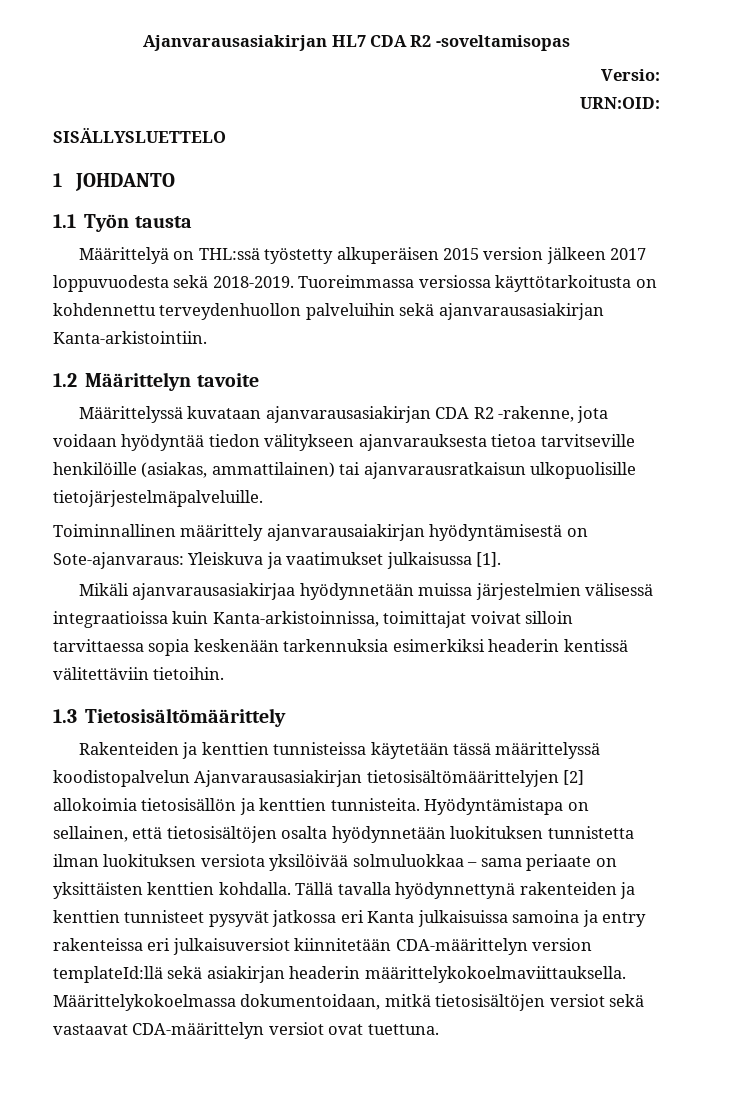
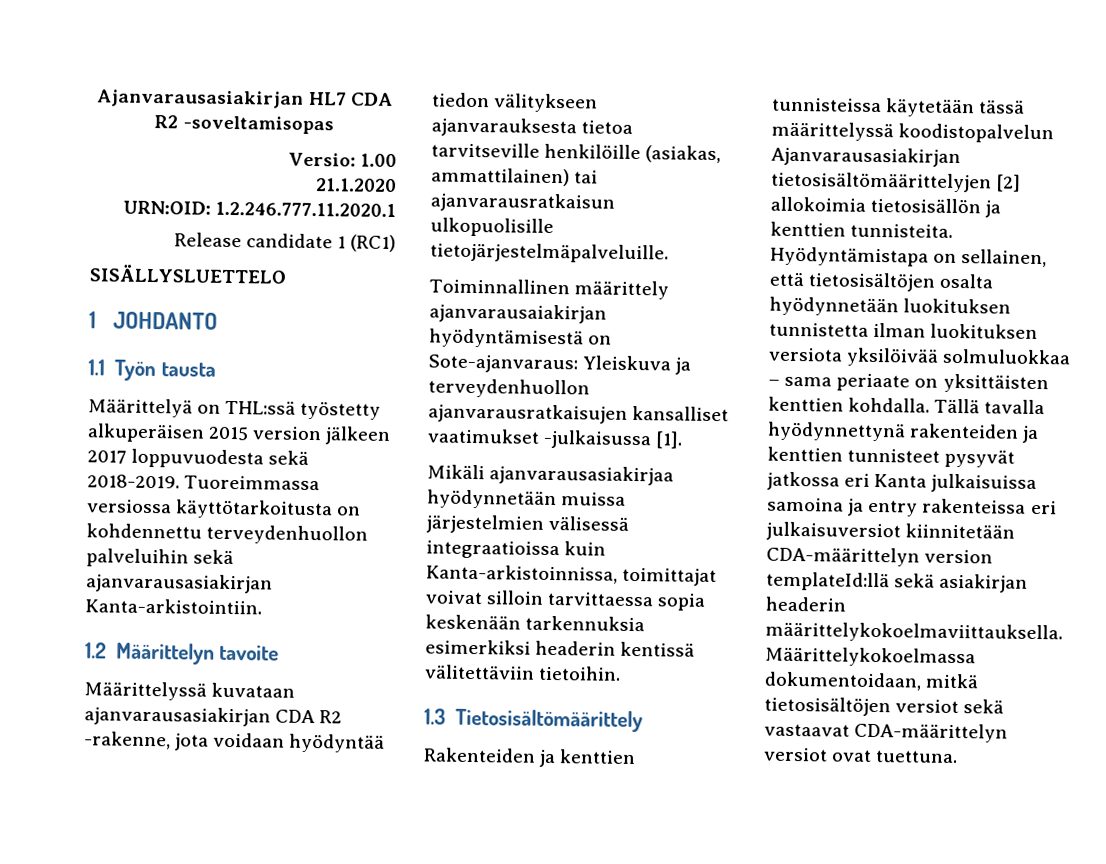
- Versio:
+ Versio: 1.00
+ 21.1.2020
- URN:OID:
+ URN:OID: 1.2.246.777.11.2020.1
+ Release candidate 1 (RC1)
- Toiminnallinen määrittely ajanvarausaiakirjan hyödyntämisestä on Sote-ajanvaraus: Yleiskuva ja vaatimukset julkaisussa [1].
+ Toiminnallinen määrittely ajanvarausaiakirjan hyödyntämisestä on Sote-ajanvaraus: Yleiskuva ja terveydenhuollon ajanvarausratkaisujen kansalliset vaatimukset -julkaisussa [1].

